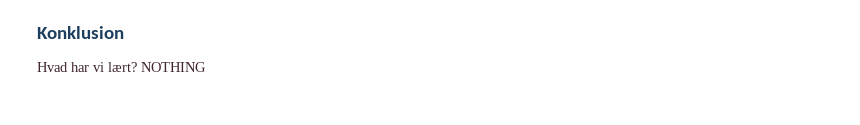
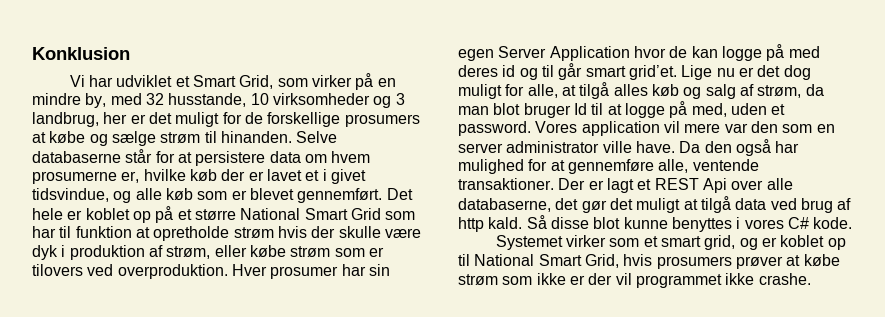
- Hvad har vi lært? NOTHING
+ Vi har udviklet et Smart Grid, som virker på en mindre by, med 32 husstande, 10 virksomheder og 3 landbrug, her er det muligt for de forskellige prosumers at købe og sælge strøm til hinanden. Selve databaserne står for at persistere data om hvem prosumerne er, hvilke køb der er lavet et i givet tidsvindue, og alle køb som er blevet gennemført. Det hele er koblet op på et større National Smart Grid som har til funktion at opretholde strøm hvis der skulle være dyk i produktion af strøm, eller købe strøm som er tilovers ved overproduktion. Hver prosumer har sin egen Server Application hvor de kan logge på med deres id og til går smart grid’et. Lige nu er det dog muligt for alle, at tilgå alles køb og salg af strøm, da man blot bruger Id til at logge på med, uden et password. Vores application vil mere var den som en server administrator ville have. Da den også har mulighed for at gennemføre alle, ventende transaktioner. Der er lagt et REST Api over alle databaserne, det gør det muligt at tilgå data ved brug af http kald. Så disse blot kunne benyttes i vores C# kode.
+ Systemet virker som et smart grid, og er koblet op til National Smart Grid, hvis prosumers prøver at købe strøm som ikke er der vil programmet ikke crashe.

